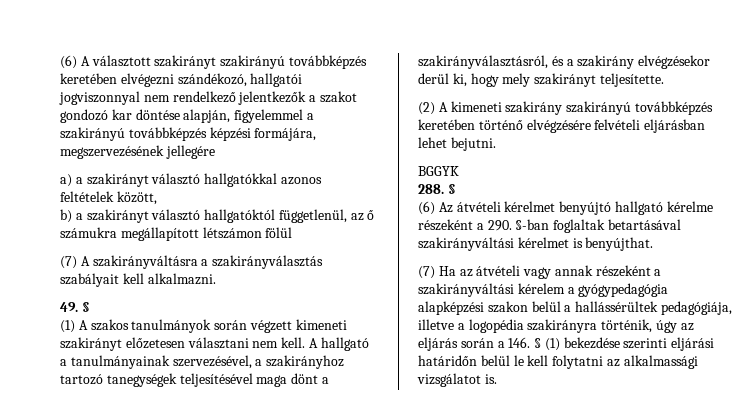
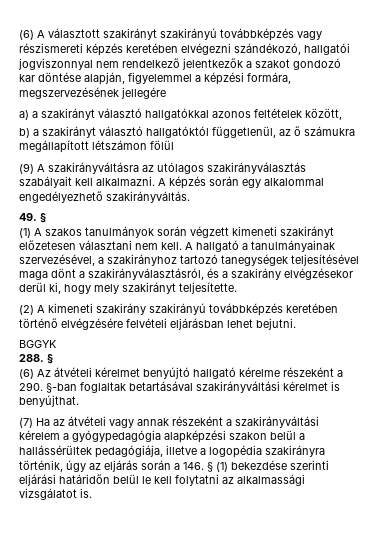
- (6) A választott szakirányt szakirányú továbbképzés keretében elvégezni szándékozó, hallgatói jogviszonnyal nem rendelkező jelentkezők a szakot gondozó kar döntése alapján, figyelemmel a szakirányú továbbképzés képzési formájára, megszervezésének jellegére
+ (6) A választott szakirányt szakirányú továbbképzés vagy részismereti képzés keretében elvégezni szándékozó, hallgatói jogviszonnyal nem rendelkező jelentkezők a szakot gondozó kar döntése alapján, figyelemmel a képzési formára, megszervezésének jellegére
- (7) A szakirányváltásra a szakirányválasztás szabályait kell alkalmazni.
+ (9) A szakirányváltásra az utólagos szakirányválasztás szabályait kell alkalmazni. A képzés során egy alkalommal engedélyezhető szakirányváltás.

